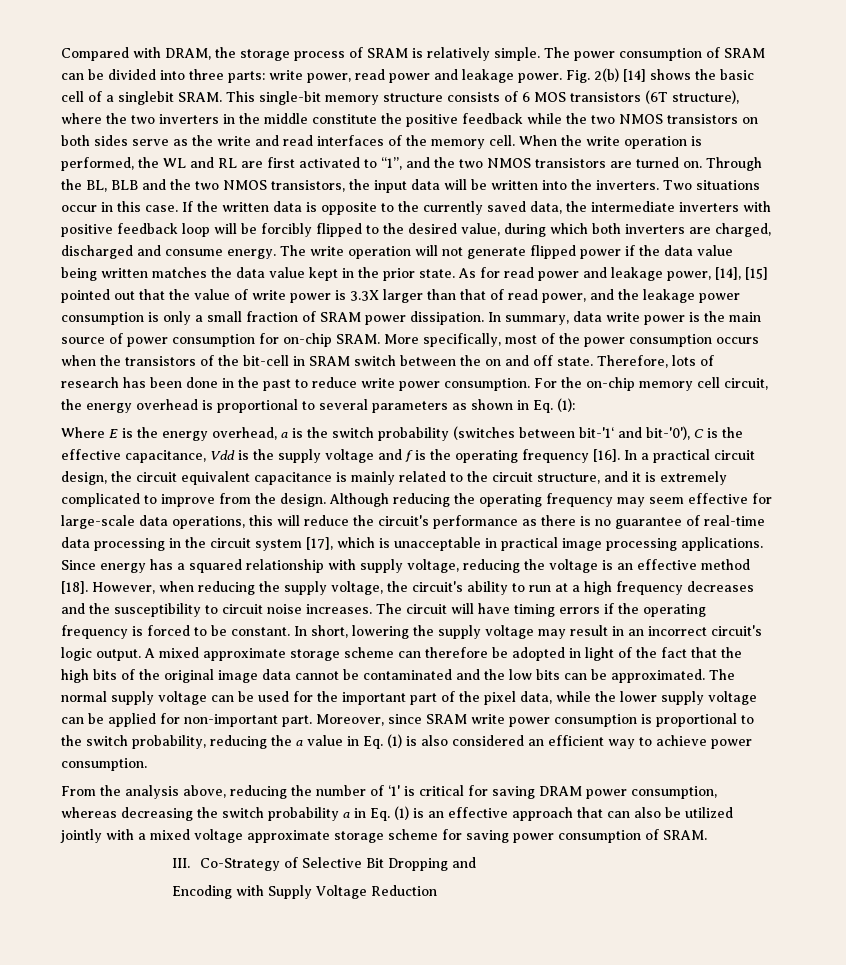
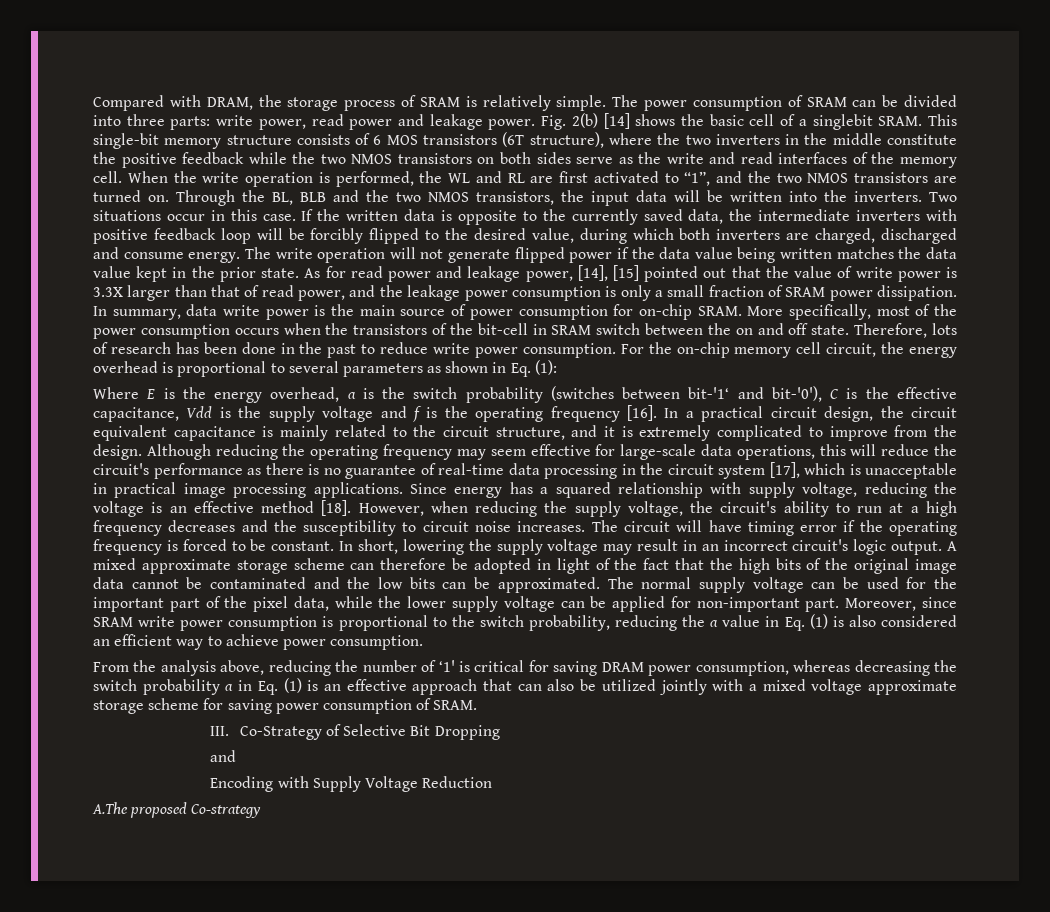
- The circuit will have timing errors if the operating frequency is forced to be constant.
+ The circuit will have timing error if the operating frequency is forced to be constant.
- III. Co-Strategy of Selective Bit Dropping and
+ III. Co-Strategy of Selective Bit Dropping
+ and
+ A.The proposed Co-strategy

